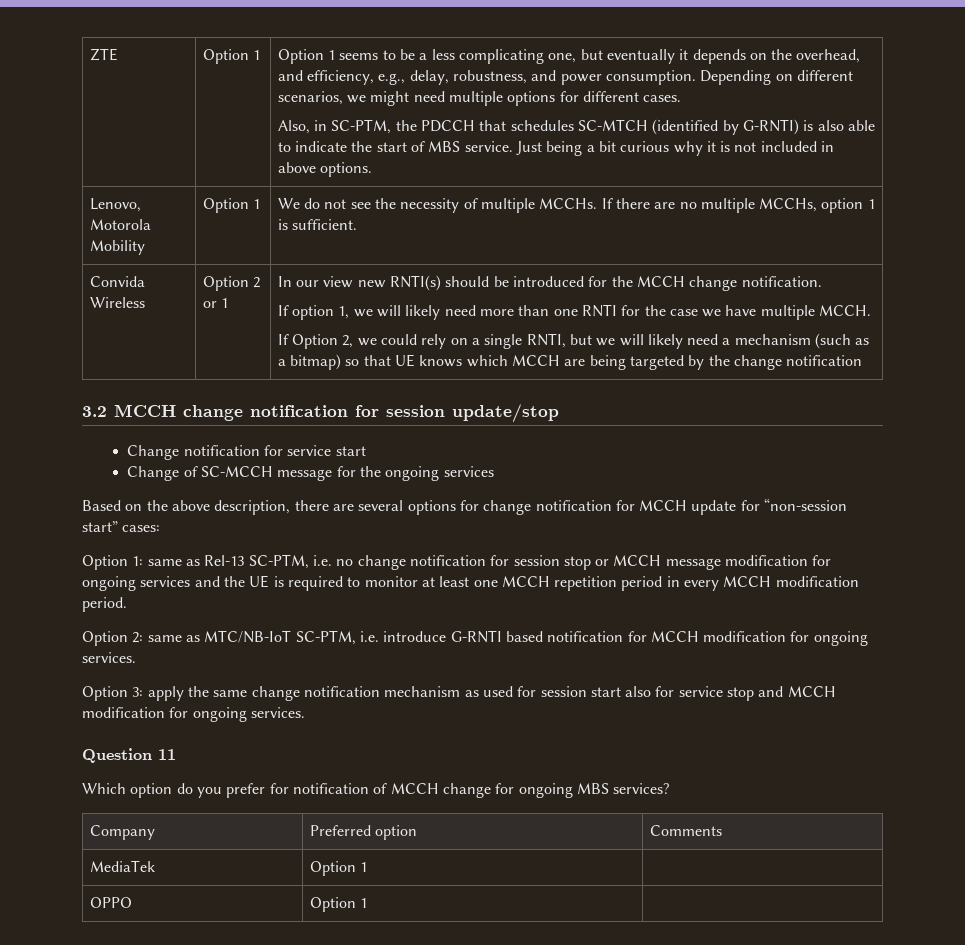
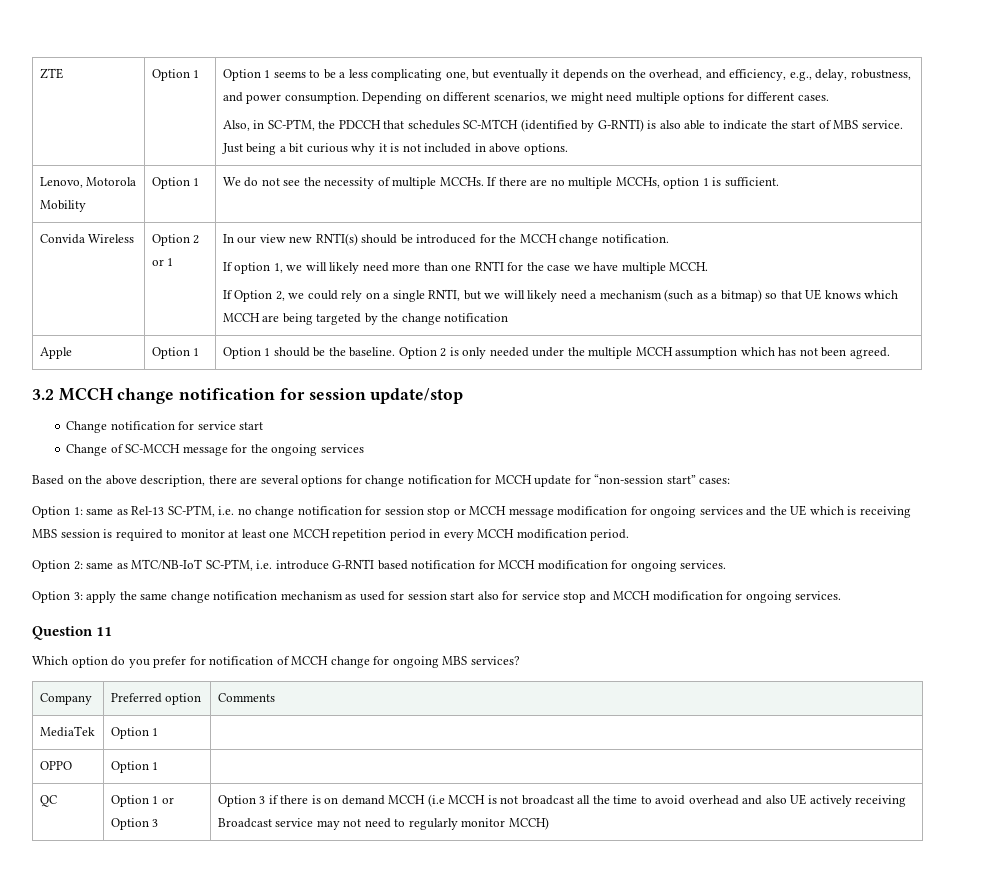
+ Apple | Option 1 | Option 1 should be the baseline. Option 2 is only needed under the multiple MCCH assumption which has not been agreed.
- Option 1: same as Rel-13 SC-PTM, i.e. no change notification for session stop or MCCH message modification for ongoing services and the UE is required to monitor at least one MCCH repetition period in every MCCH modification period.
+ Option 1: same as Rel-13 SC-PTM, i.e. no change notification for session stop or MCCH message modification for ongoing services and the UE which is receiving MBS session is required to monitor at least one MCCH repetition period in every MCCH modification period.
+ QC | Option 1 or Option 3 | Option 3 if there is on demand MCCH (i.e MCCH is not broadcast all the time to avoid overhead and also UE actively receiving Broadcast service may not need to regularly monitor MCCH)

